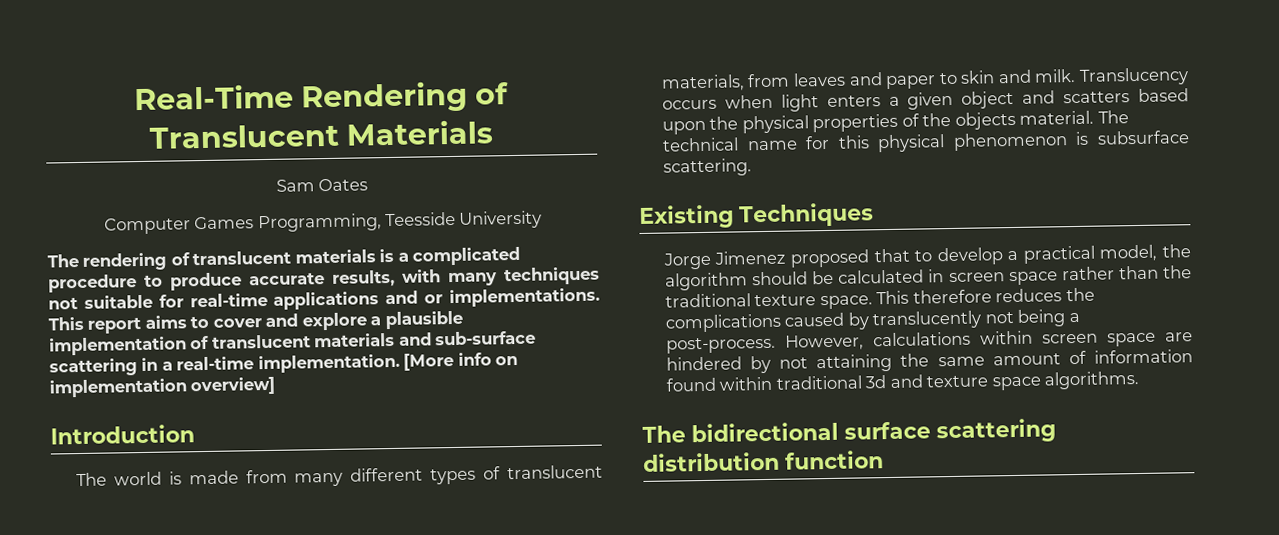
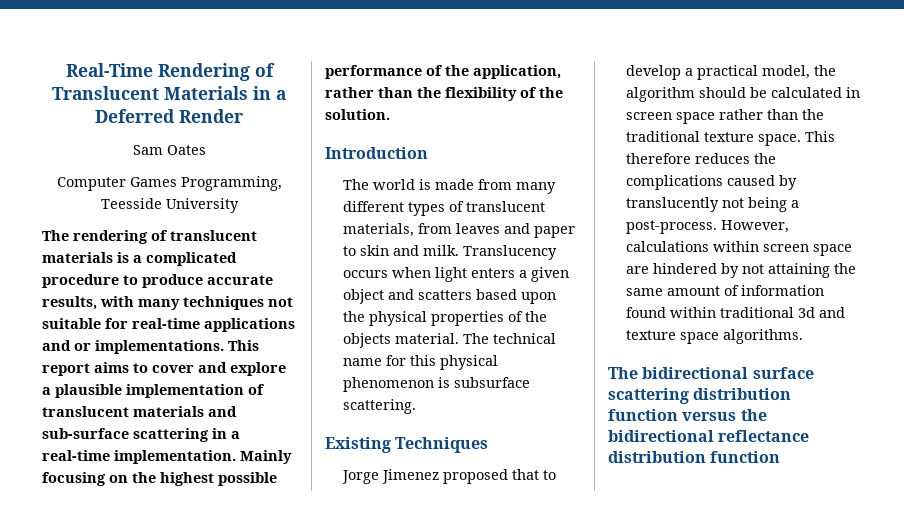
- Real-Time Rendering of Translucent Materials
+ Real-Time Rendering of Translucent Materials in a Deferred Render
- [More info on implementation overview]
+ Mainly focusing on the highest possible performance of the application, rather than the flexibility of the solution.
- The bidirectional surface scattering distribution function
+ The bidirectional surface scattering distribution function versus the bidirectional reflectance distribution function

